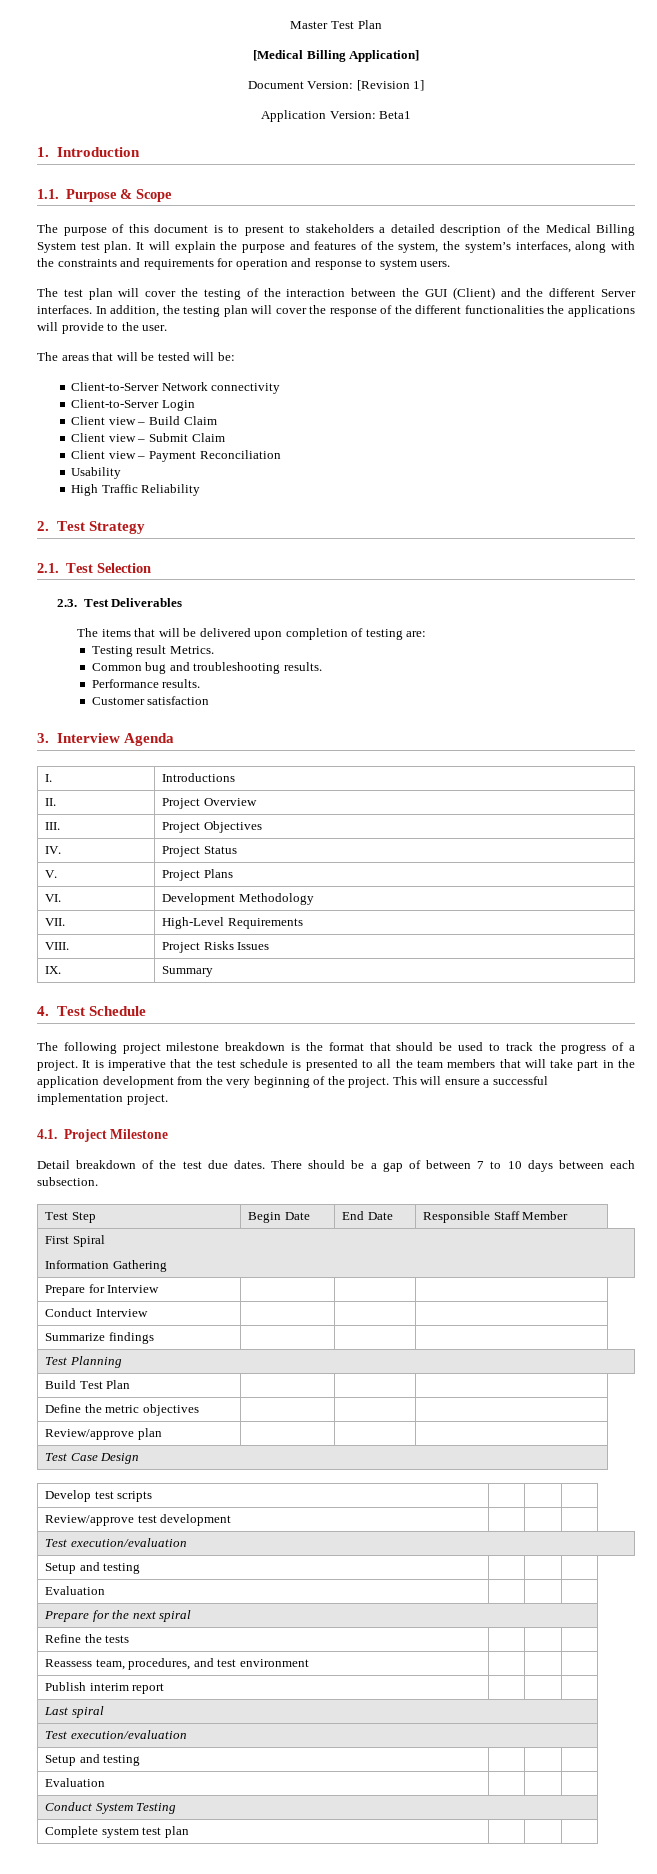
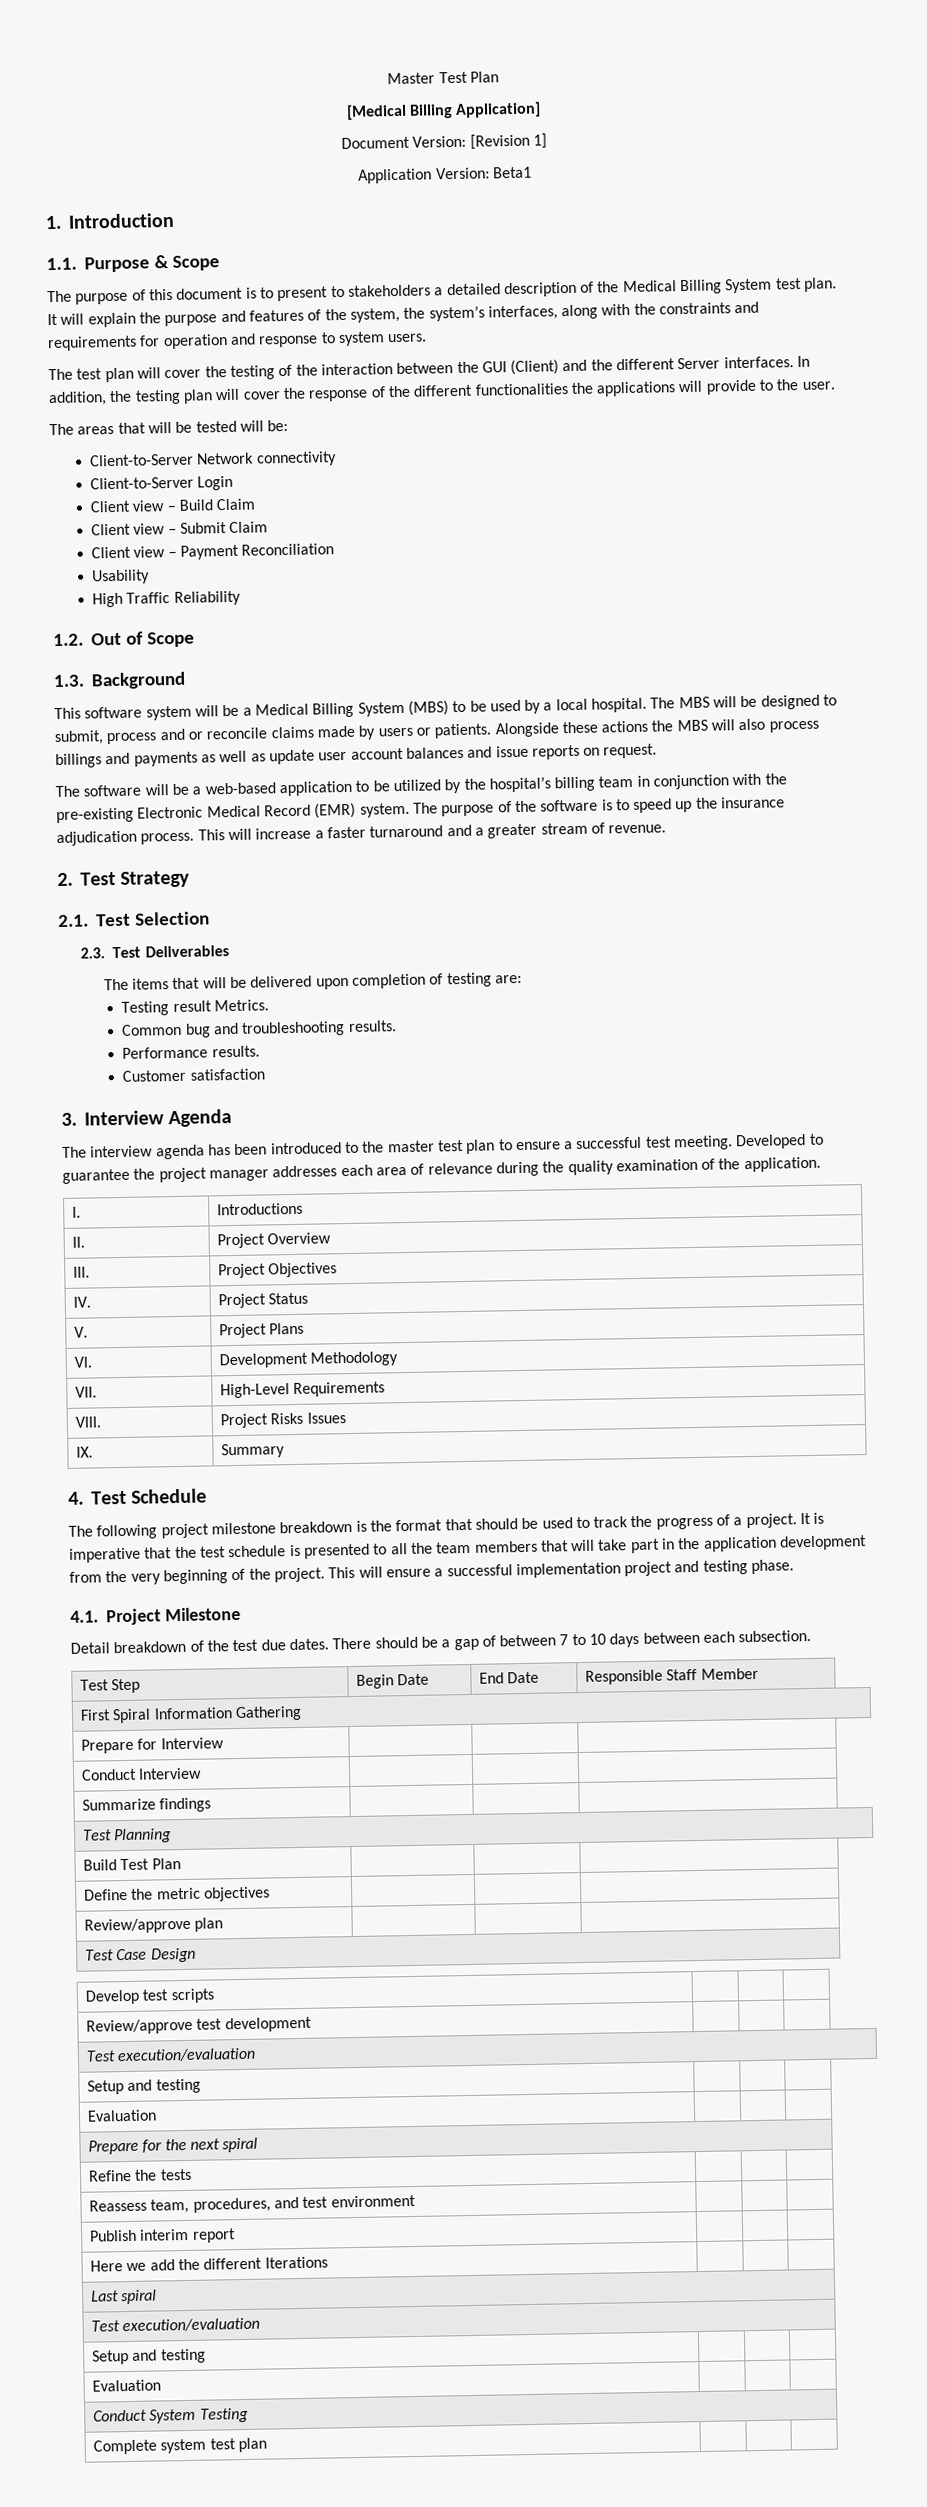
+ 1.2. Out of Scope
+ 1.3. Background
+ This software system will be a Medical Billing System (MBS) to be used by a local hospital. The MBS will be designed to submit, process and or reconcile claims made by users or patients. Alongside these actions the MBS will also process billings and payments as well as update user account balances and issue reports on request.
+ The software will be a web-based application to be utilized by the hospital’s billing team in conjunction with the pre-existing Electronic Medical Record (EMR) system. The purpose of the software is to speed up the insurance adjudication process. This will increase a faster turnaround and a greater stream of revenue.
+ The interview agenda has been introduced to the master test plan to ensure a successful test meeting. Developed to guarantee the project manager addresses each area of relevance during the quality examination of the application.
- This will ensure a successful implementation project.
+ This will ensure a successful implementation project and testing phase.
- First Spiral
- Information Gathering
+ First Spiral Information Gathering
+ Here we add the different Iterations | | |

